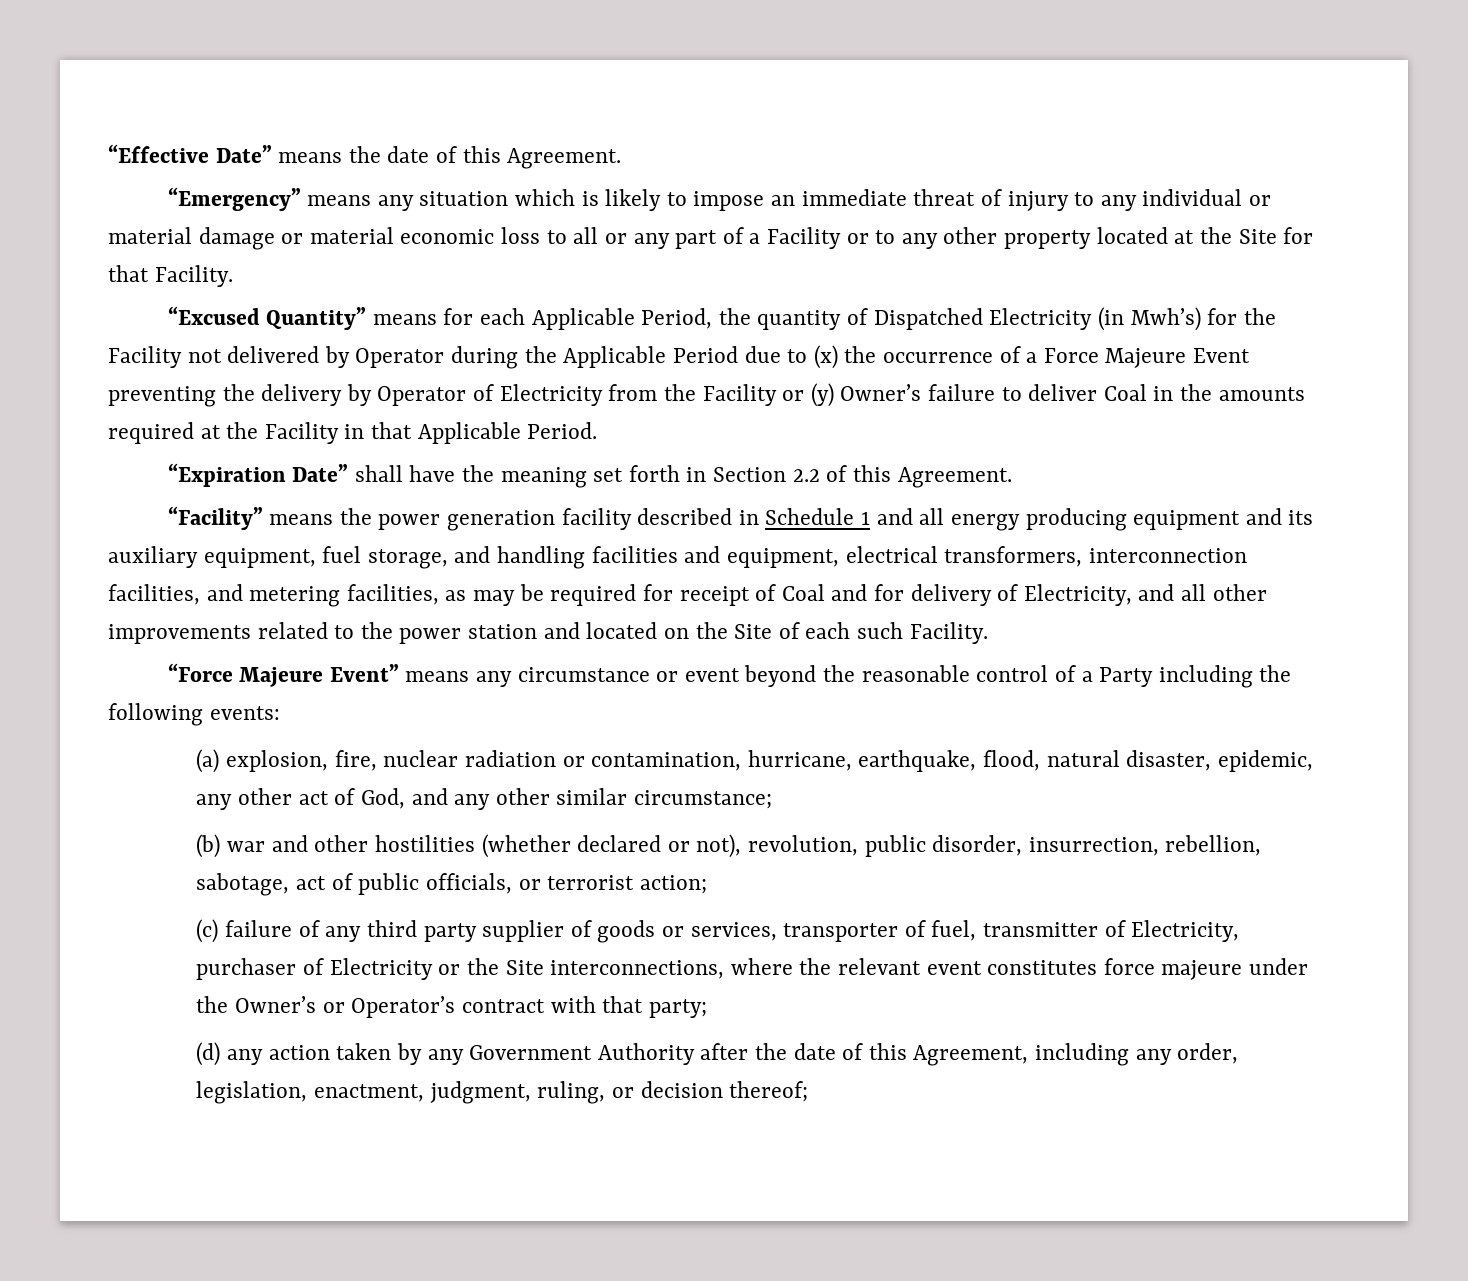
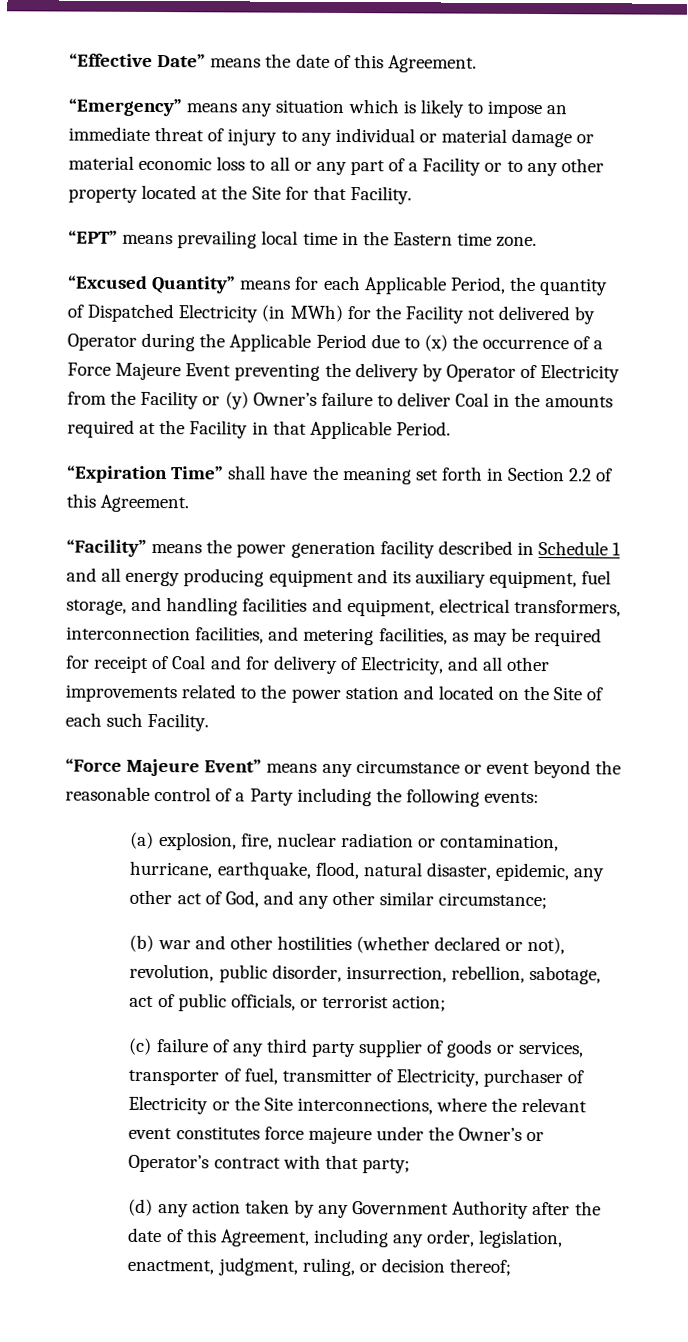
+ “EPT” means prevailing local time in the Eastern time zone.
- “Excused Quantity” means for each Applicable Period, the quantity of Dispatched Electricity (in Mwh’s) for the Facility not delivered by Operator during the Applicable Period due to (x) the occurrence of a Force Majeure Event preventing the delivery by Operator of Electricity from the Facility or (y) Owner’s failure to deliver Coal in the amounts required at the Facility in that Applicable Period.
+ “Excused Quantity” means for each Applicable Period, the quantity of Dispatched Electricity (in MWh) for the Facility not delivered by Operator during the Applicable Period due to (x) the occurrence of a Force Majeure Event preventing the delivery by Operator of Electricity from the Facility or (y) Owner’s failure to deliver Coal in the amounts required at the Facility in that Applicable Period.
- “Expiration Date” shall have the meaning set forth in Section 2.2 of this Agreement.
+ “Expiration Time” shall have the meaning set forth in Section 2.2 of this Agreement.

